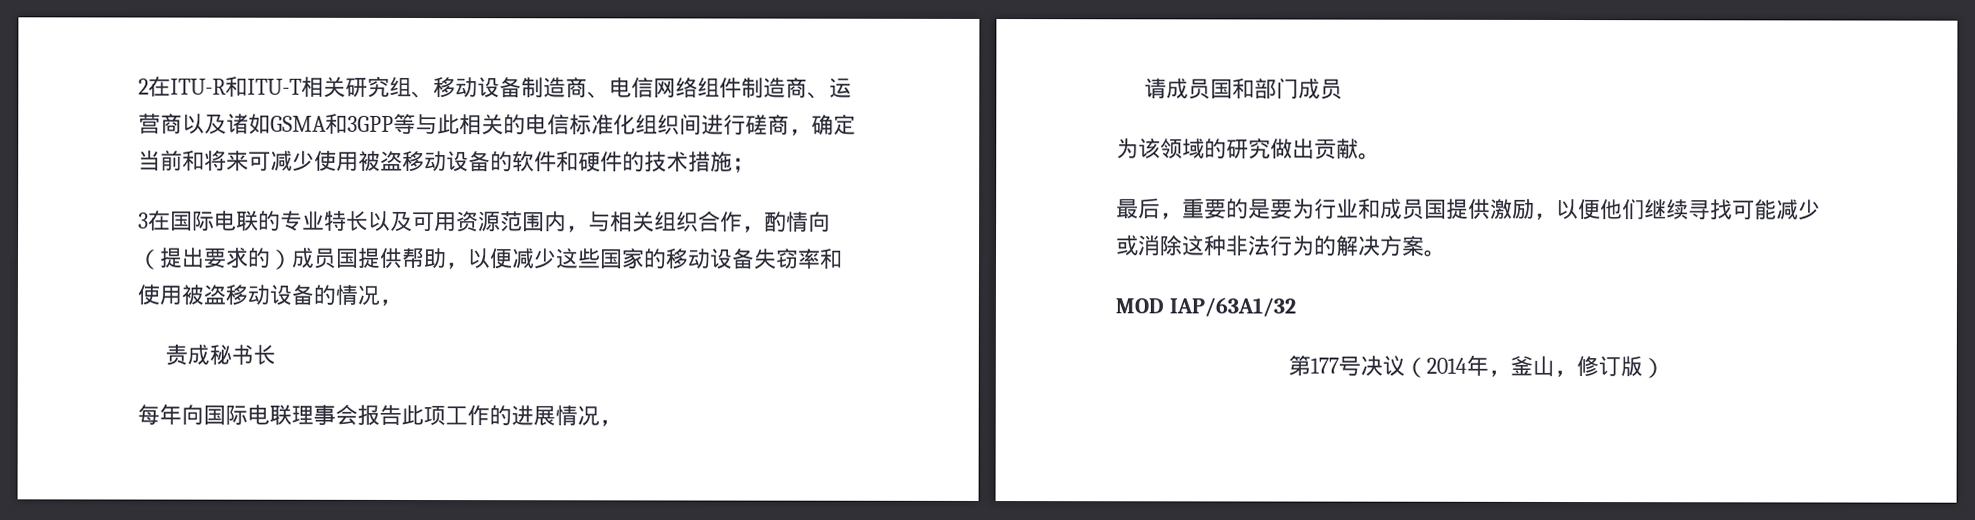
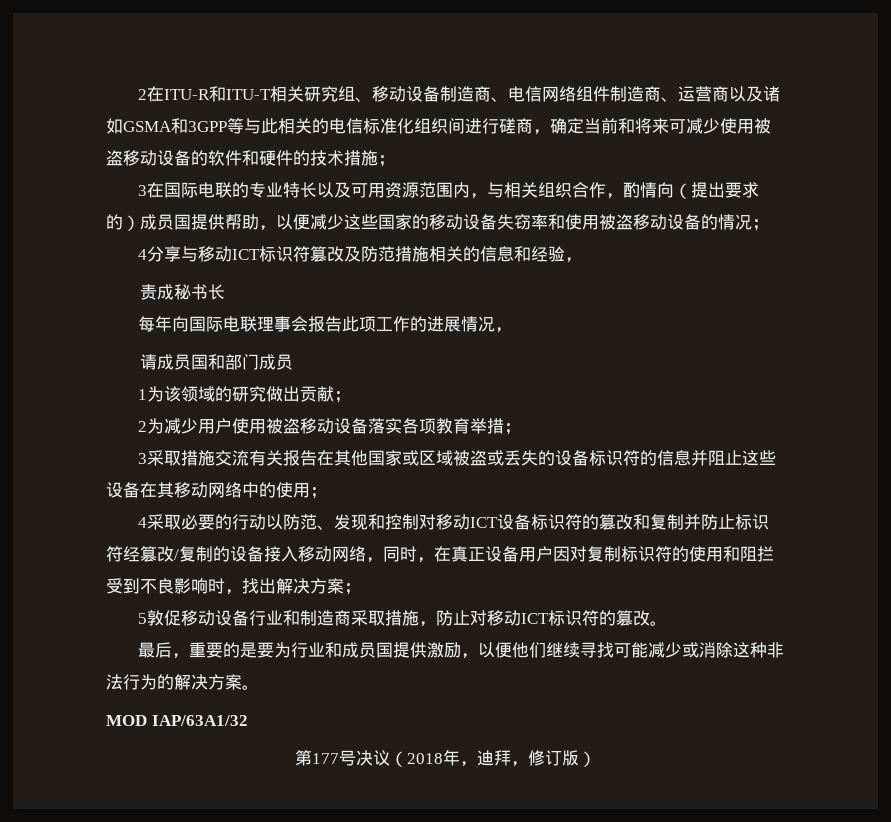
- 3在国际电联的专业特长以及可用资源范围内，与相关组织合作，酌情向（提出要求的）成员国提供帮助，以便减少这些国家的移动设备失窃率和使用被盗移动设备的情况，
+ 3在国际电联的专业特长以及可用资源范围内，与相关组织合作，酌情向（提出要求的）成员国提供帮助，以便减少这些国家的移动设备失窃率和使用被盗移动设备的情况；
+ 4分享与移动ICT标识符篡改及防范措施相关的信息和经验，
- 为该领域的研究做出贡献。
+ 1为该领域的研究做出贡献；
+ 2为减少用户使用被盗移动设备落实各项教育举措；
+ 3采取措施交流有关报告在其他国家或区域被盗或丢失的设备标识符的信息并阻止这些设备在其移动网络中的使用；
+ 4采取必要的行动以防范、发现和控制对移动ICT设备标识符的篡改和复制并防止标识符经篡改/复制的设备接入移动网络，同时，在真正设备用户因对复制标识符的使用和阻拦受到不良影响时，找出解决方案；
+ 5敦促移动设备行业和制造商采取措施，防止对移动ICT标识符的篡改。
- 第177号决议（2014年，釜山，修订版）
+ 第177号决议（2018年，迪拜，修订版）

